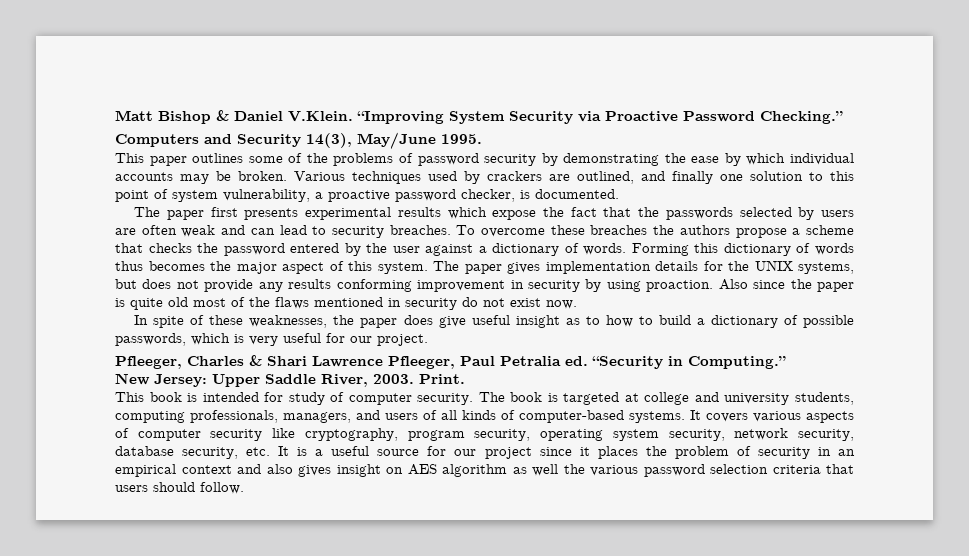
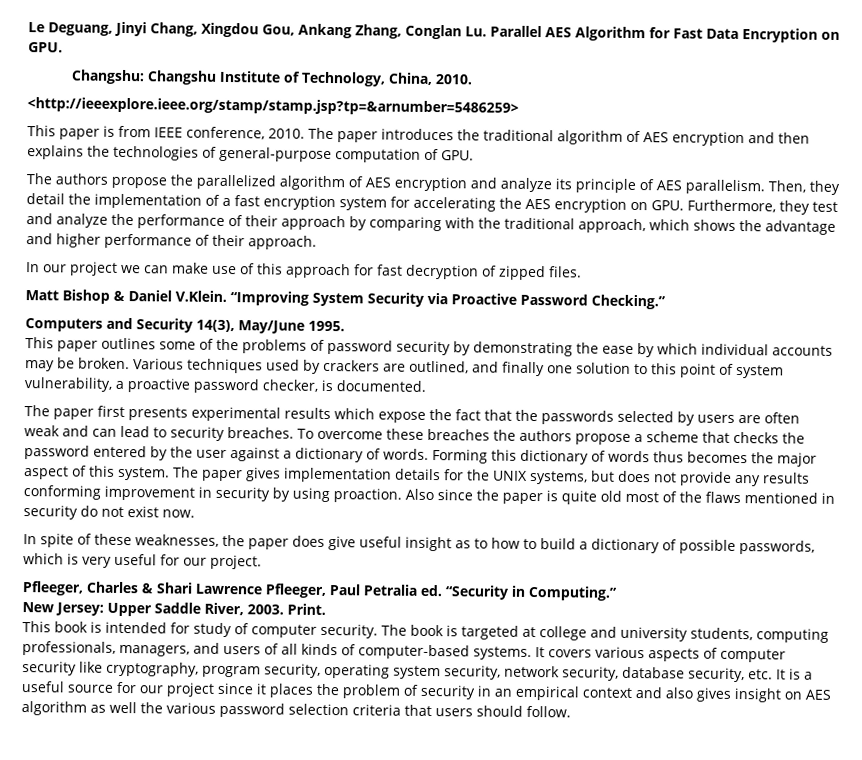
+ Le Deguang, Jinyi Chang, Xingdou Gou, Ankang Zhang, Conglan Lu. Parallel AES Algorithm for Fast Data Encryption on GPU.
+ Changshu: Changshu Institute of Technology, China, 2010.
+ <http://ieeexplore.ieee.org/stamp/stamp.jsp?tp=&arnumber=5486259>
+ This paper is from IEEE conference, 2010. The paper introduces the traditional algorithm of AES encryption and then explains the technologies of general-purpose computation of GPU.
+ The authors propose the parallelized algorithm of AES encryption and analyze its principle of AES parallelism. Then, they detail the implementation of a fast encryption system for accelerating the AES encryption on GPU. Furthermore, they test and analyze the performance of their approach by comparing with the traditional approach, which shows the advantage and higher performance of their approach.
+ In our project we can make use of this approach for fast decryption of zipped files.

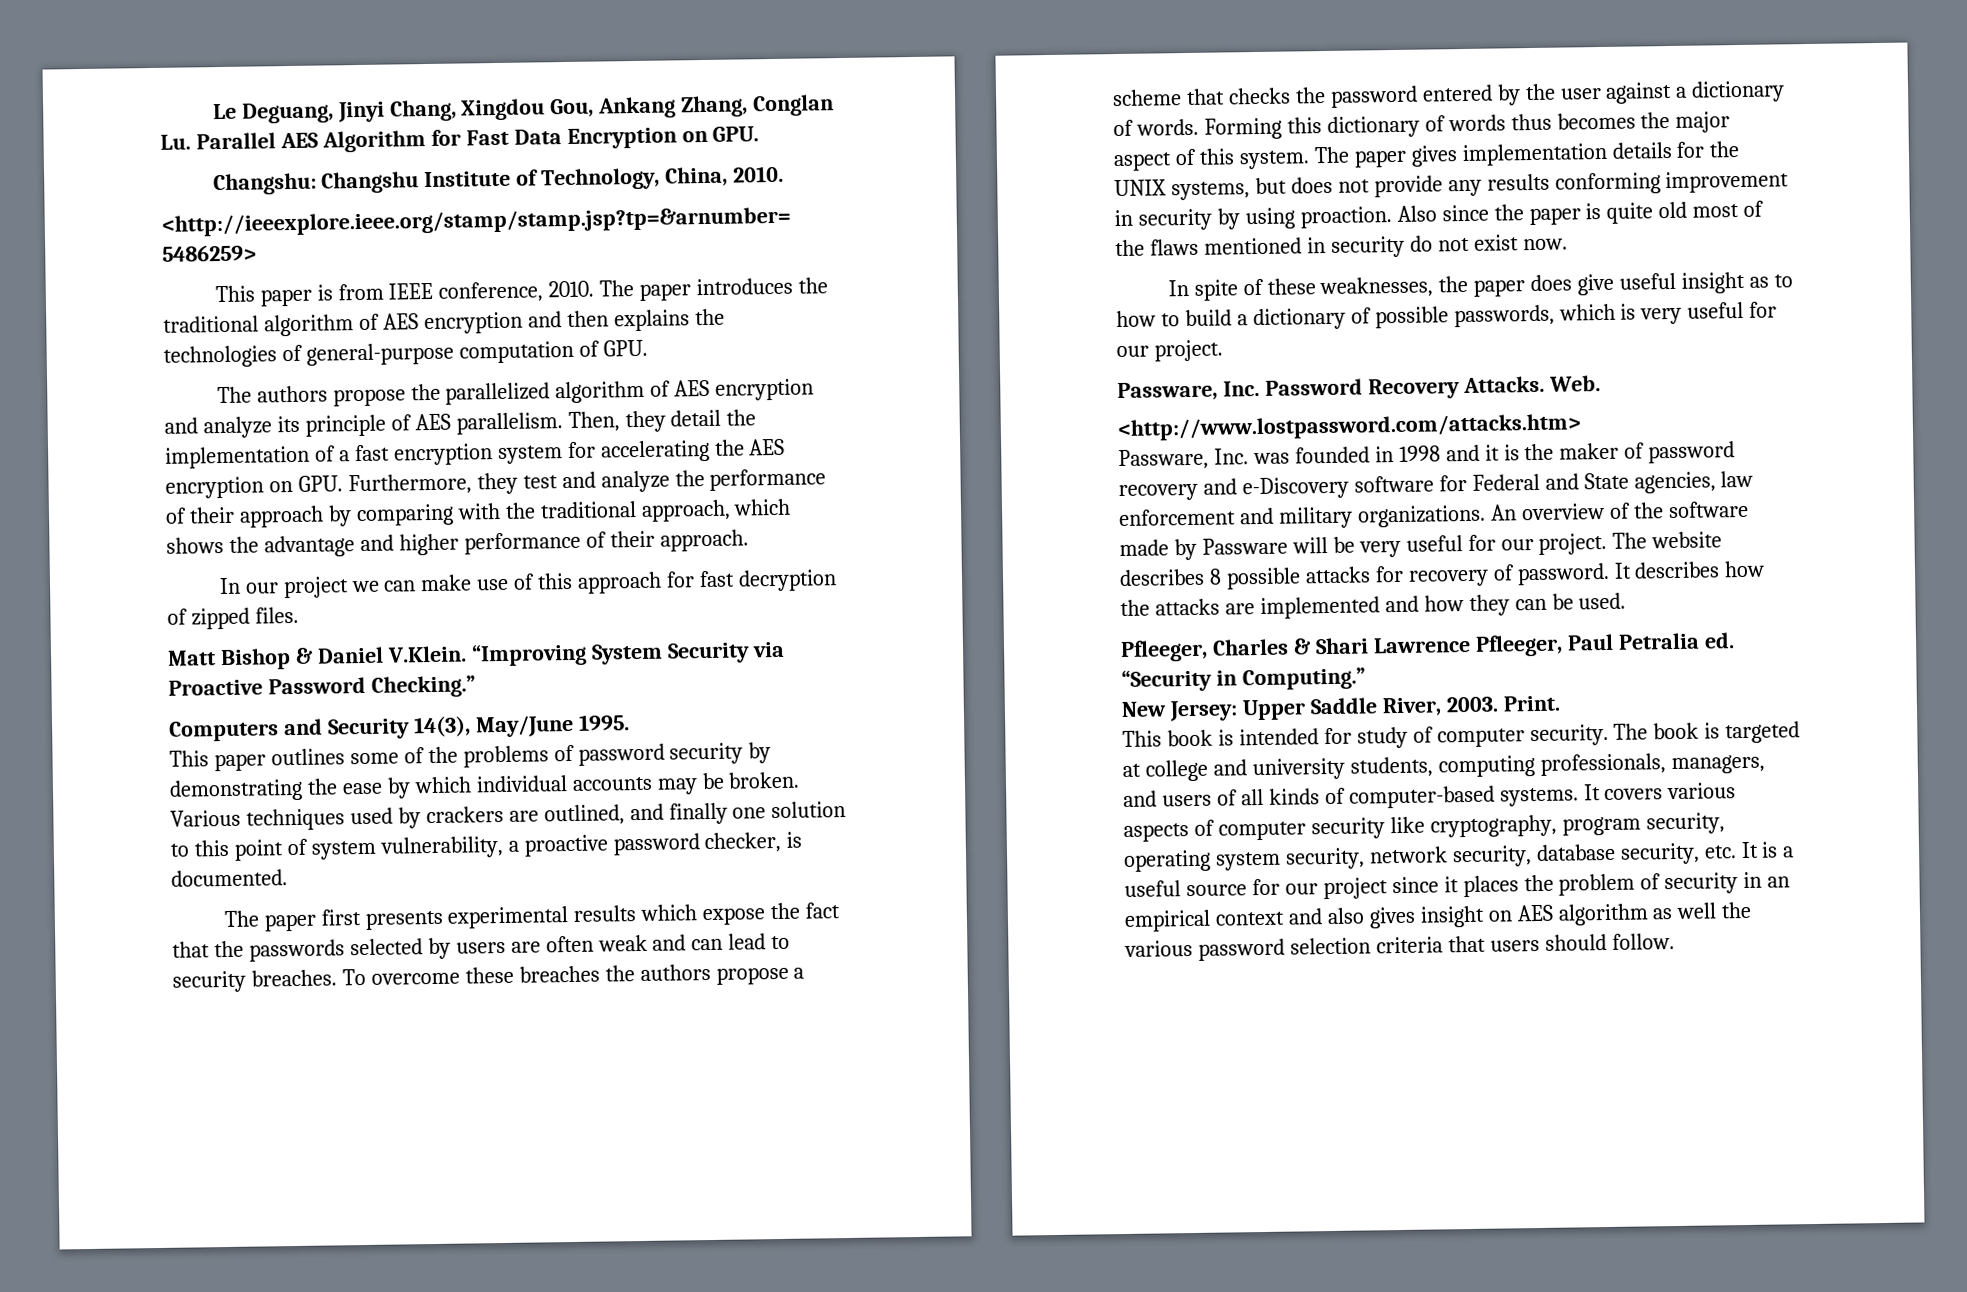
+ Passware, Inc. Password Recovery Attacks. Web.
+ <http://www.lostpassword.com/attacks.htm>
+ Passware, Inc. was founded in 1998 and it is the maker of password recovery and e-Discovery software for Federal and State agencies, law enforcement and military organizations. An overview of the software made by Passware will be very useful for our project. The website describes 8 possible attacks for recovery of password. It describes how the attacks are implemented and how they can be used.

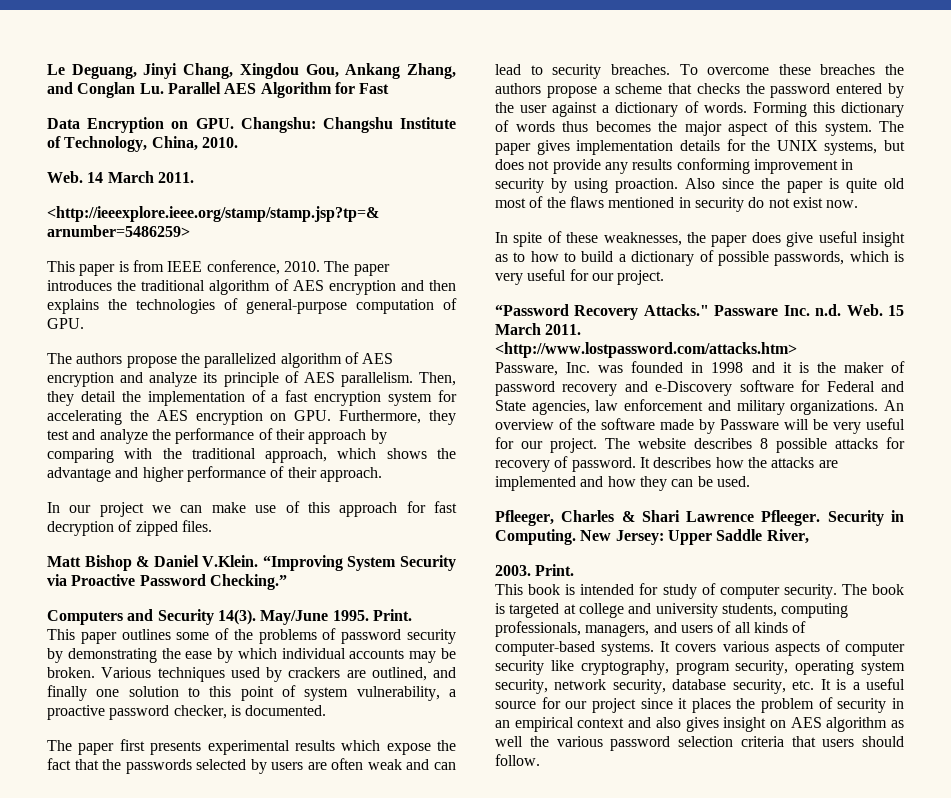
- Le Deguang, Jinyi Chang, Xingdou Gou, Ankang Zhang, Conglan Lu. Parallel AES Algorithm for Fast Data Encryption on GPU.
- Changshu: Changshu Institute of Technology, China, 2010.
+ Le Deguang, Jinyi Chang, Xingdou Gou, Ankang Zhang, and Conglan Lu. Parallel AES Algorithm for Fast
+ Data Encryption on GPU. Changshu: Changshu Institute of Technology, China, 2010.
+ Web. 14 March 2011.
- Computers and Security 14(3), May/June 1995.
+ Computers and Security 14(3). May/June 1995. Print.
- Passware, Inc. Password Recovery Attacks. Web.
+ “Password Recovery Attacks." Passware Inc. n.d. Web. 15 March 2011.
- Pfleeger, Charles & Shari Lawrence Pfleeger, Paul Petralia ed. “Security in Computing.”
- New Jersey: Upper Saddle River, 2003.
+ Pfleeger, Charles & Shari Lawrence Pfleeger. Security in Computing. New Jersey: Upper Saddle River,
+ 2003.

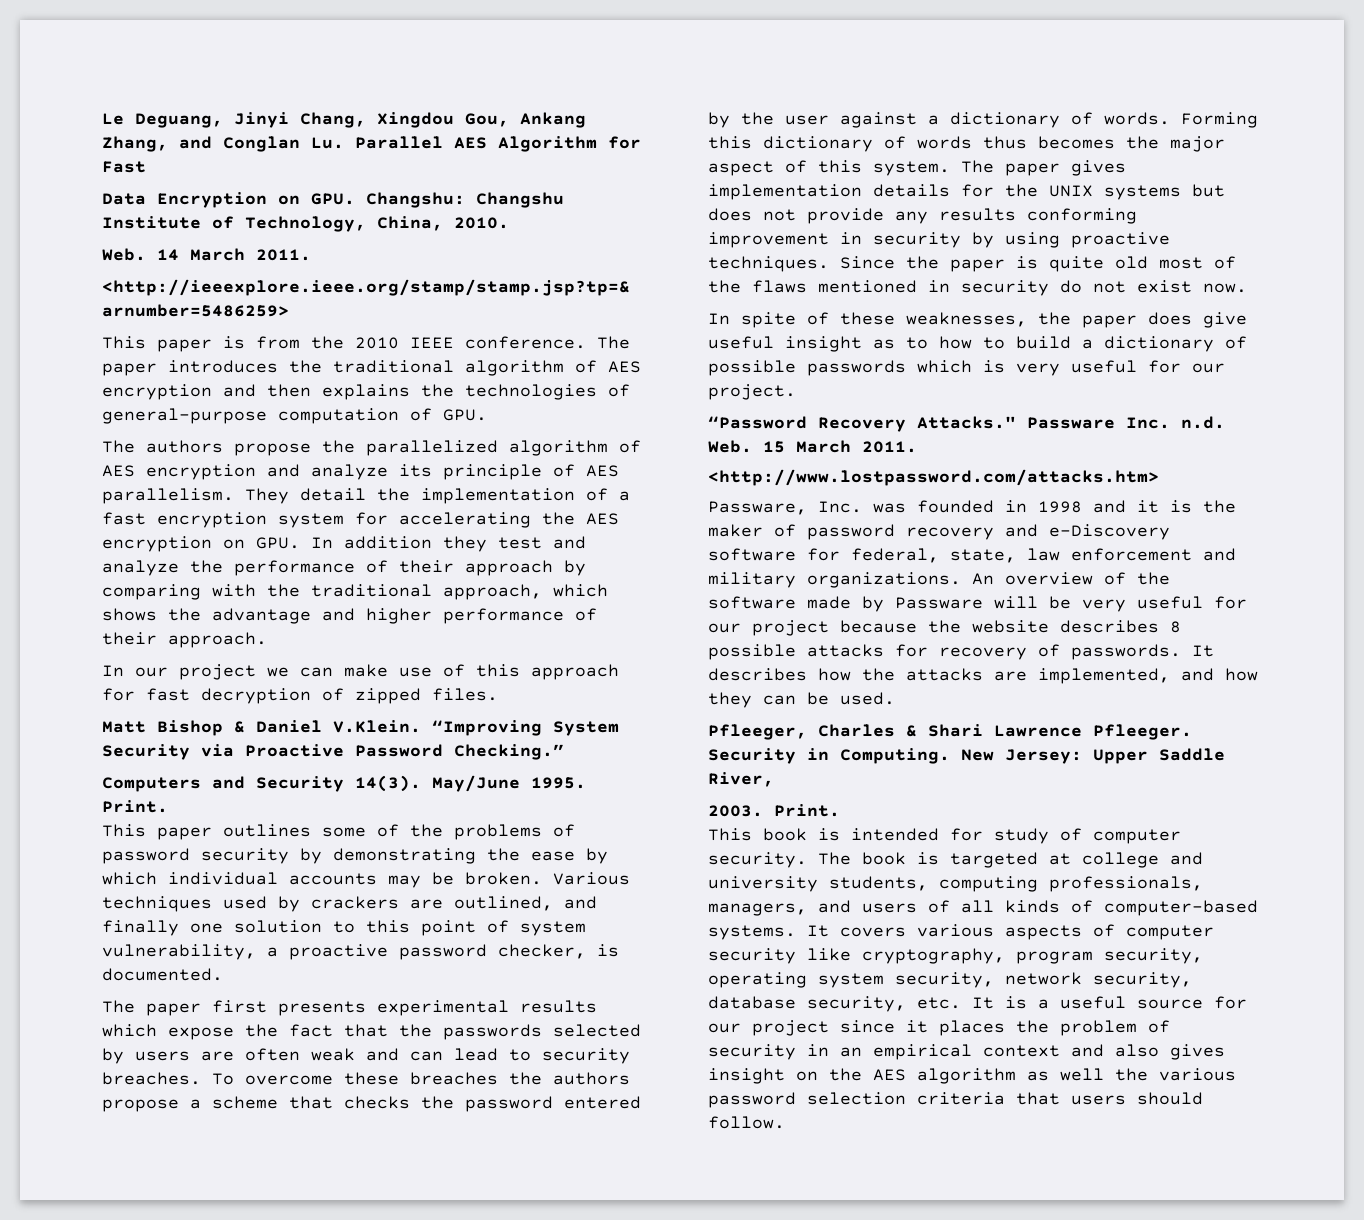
- This paper is from IEEE conference, 2010.
+ This paper is from the 2010 IEEE conference.
- Then, they detail the implementation of a fast encryption system for accelerating the AES encryption on GPU. Furthermore, they test and analyze the performance of their approach by comparing with the traditional approach, which shows the advantage and higher performance of their approach.
+ They detail the implementation of a fast encryption system for accelerating the AES encryption on GPU. In addition they test and analyze the performance of their approach by comparing with the traditional approach, which shows the advantage and higher performance of their approach.
- The paper gives implementation details for the UNIX systems, but does not provide any results conforming improvement in security by using proaction. Also since the paper is quite old most of the flaws mentioned in security do not exist now.
+ The paper gives implementation details for the UNIX systems but does not provide any results conforming improvement in security by using proactive techniques. Since the paper is quite old most of the flaws mentioned in security do not exist now.
- In spite of these weaknesses, the paper does give useful insight as to how to build a dictionary of possible passwords, which is very useful for our project.
+ In spite of these weaknesses, the paper does give useful insight as to how to build a dictionary of possible passwords which is very useful for our project.
- Passware, Inc. was founded in 1998 and it is the maker of password recovery and e-Discovery software for Federal and State agencies, law enforcement and military organizations.
+ Passware, Inc. was founded in 1998 and it is the maker of password recovery and e-Discovery software for federal, state, law enforcement and military organizations.
- An overview of the software made by Passware will be very useful for our project. The website describes 8 possible attacks for recovery of password.
+ An overview of the software made by Passware will be very useful for our project because the website describes 8 possible attacks for recovery of passwords.
- It describes how the attacks are implemented and how they can be used.
+ It describes how the attacks are implemented, and how they can be used.
- It covers various aspects of computer security like cryptography, program security, operating system security, network security, database security, etc. It is a useful source for our project since it places the problem of security in an empirical context and also gives insight on AES algorithm as well the various password selection criteria that users should follow.
+ It covers various aspects of computer security like cryptography, program security, operating system security, network security, database security, etc. It is a useful source for our project since it places the problem of security in an empirical context and also gives insight on the AES algorithm as well the various password selection criteria that users should follow.

